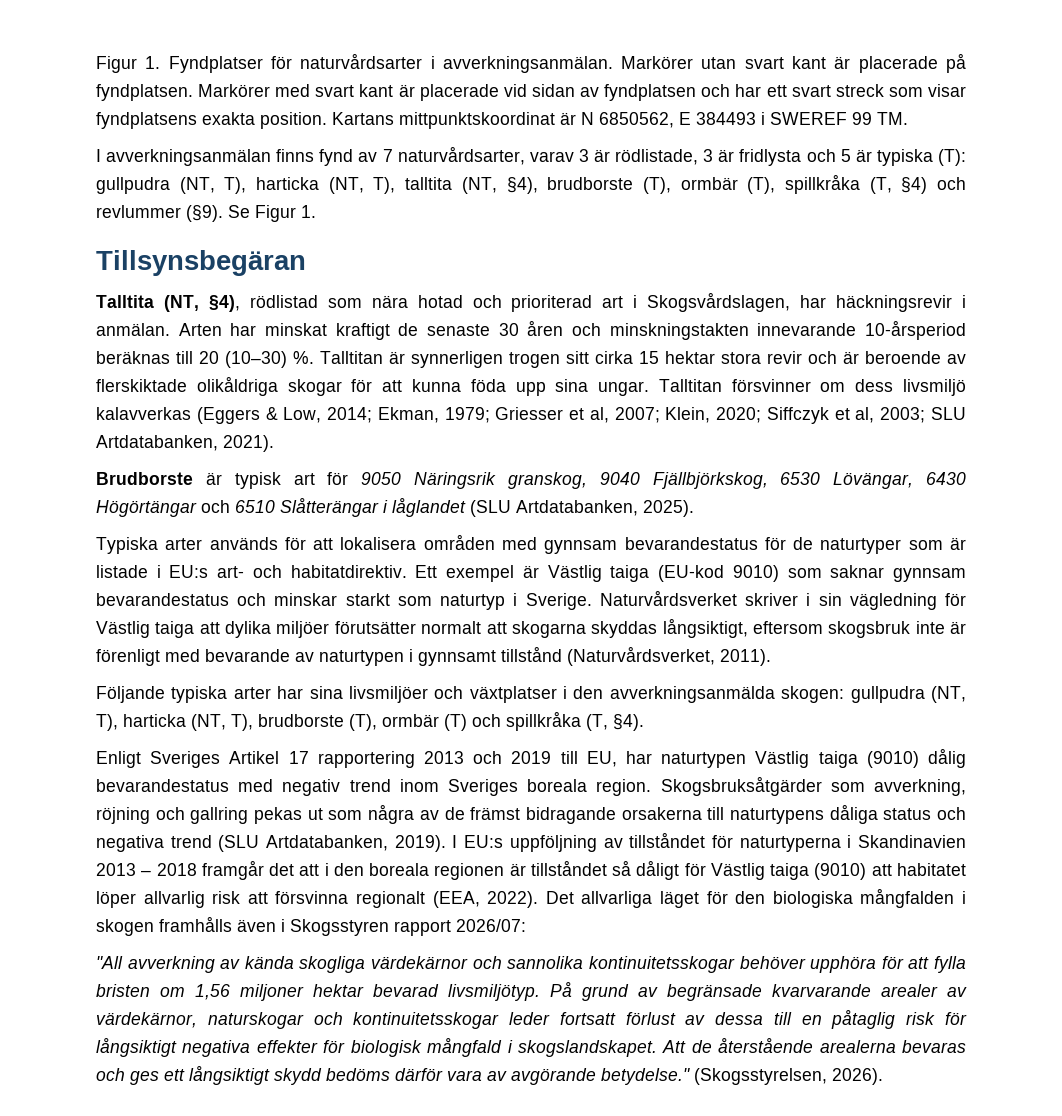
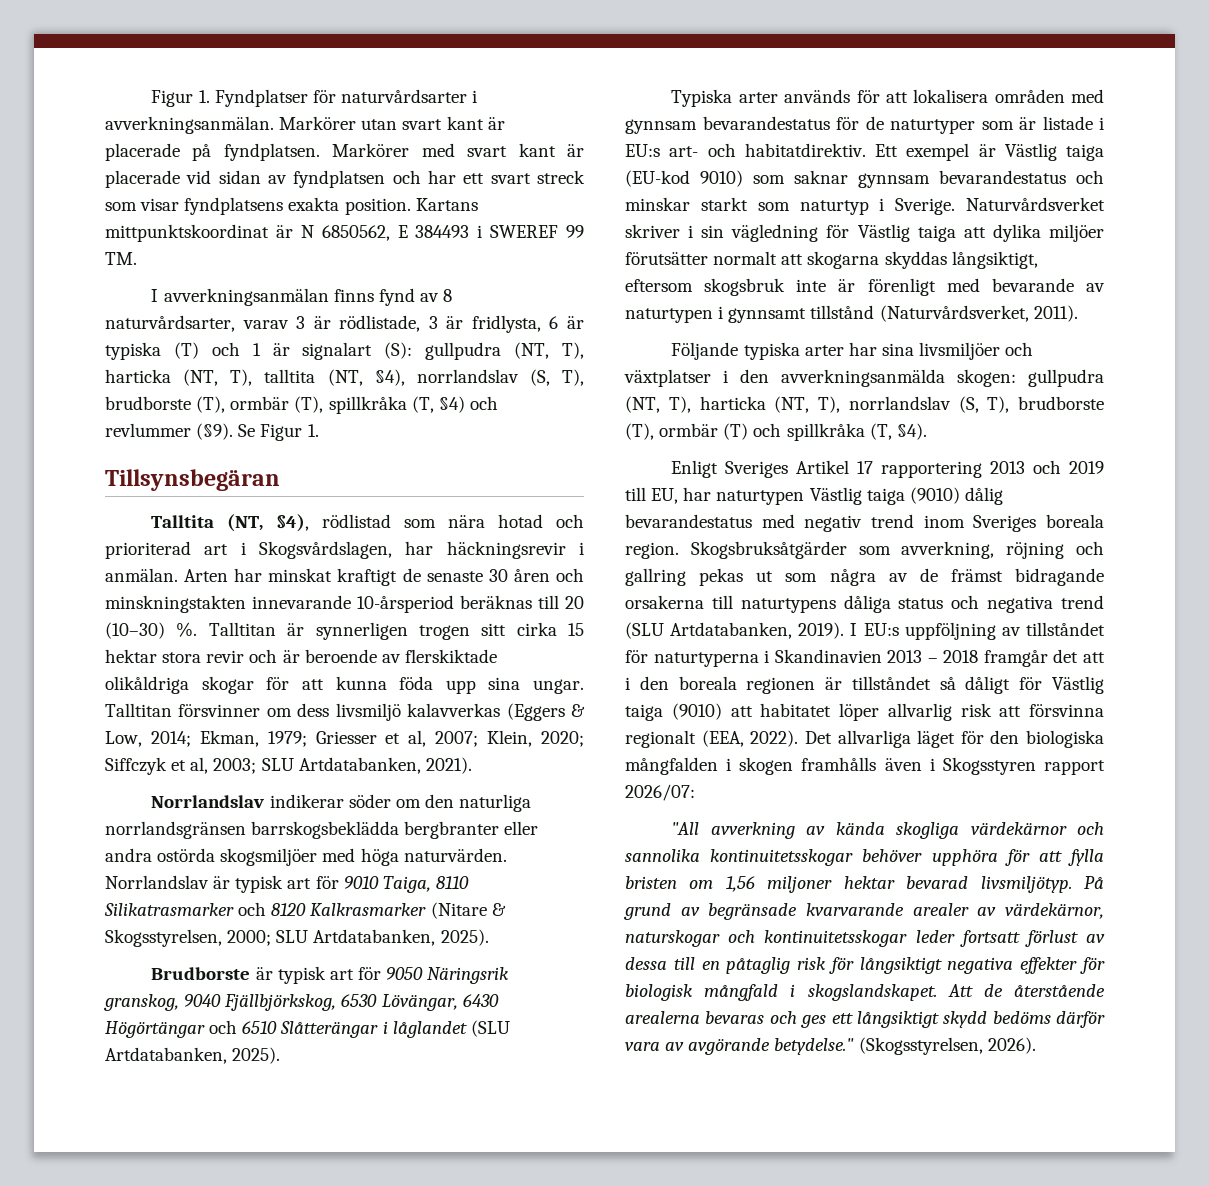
- I avverkningsanmälan finns fynd av 7 naturvårdsarter, varav 3 är rödlistade, 3 är fridlysta och 5 är typiska (T): gullpudra (NT, T), harticka (NT, T), talltita (NT, §4), brudborste (T), ormbär (T), spillkråka (T, §4) och revlummer (§9).
+ I avverkningsanmälan finns fynd av 8 naturvårdsarter, varav 3 är rödlistade, 3 är fridlysta, 6 är typiska (T) och 1 är signalart (S): gullpudra (NT, T), harticka (NT, T), talltita (NT, §4), norrlandslav (S, T), brudborste (T), ormbär (T), spillkråka (T, §4) och revlummer (§9).
+ Norrlandslav indikerar söder om den naturliga norrlandsgränsen barrskogsbeklädda bergbranter eller andra ostörda skogsmiljöer med höga naturvärden. Norrlandslav är typisk art för 9010 Taiga, 8110 Silikatrasmarker och 8120 Kalkrasmarker (Nitare & Skogsstyrelsen, 2000; SLU Artdatabanken, 2025).
- Följande typiska arter har sina livsmiljöer och växtplatser i den avverkningsanmälda skogen: gullpudra (NT, T), harticka (NT, T), brudborste (T), ormbär (T) och spillkråka (T, §4).
+ Följande typiska arter har sina livsmiljöer och växtplatser i den avverkningsanmälda skogen: gullpudra (NT, T), harticka (NT, T), norrlandslav (S, T), brudborste (T), ormbär (T) och spillkråka (T, §4).

